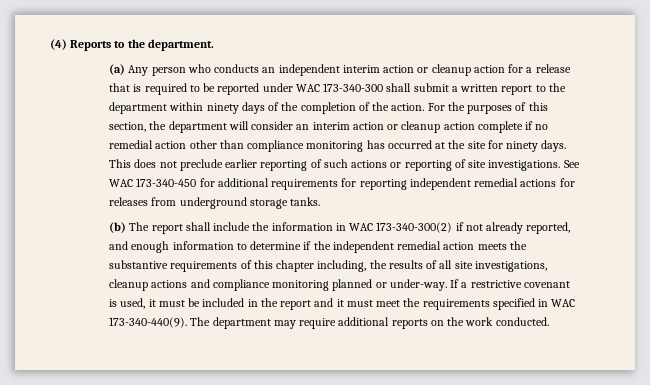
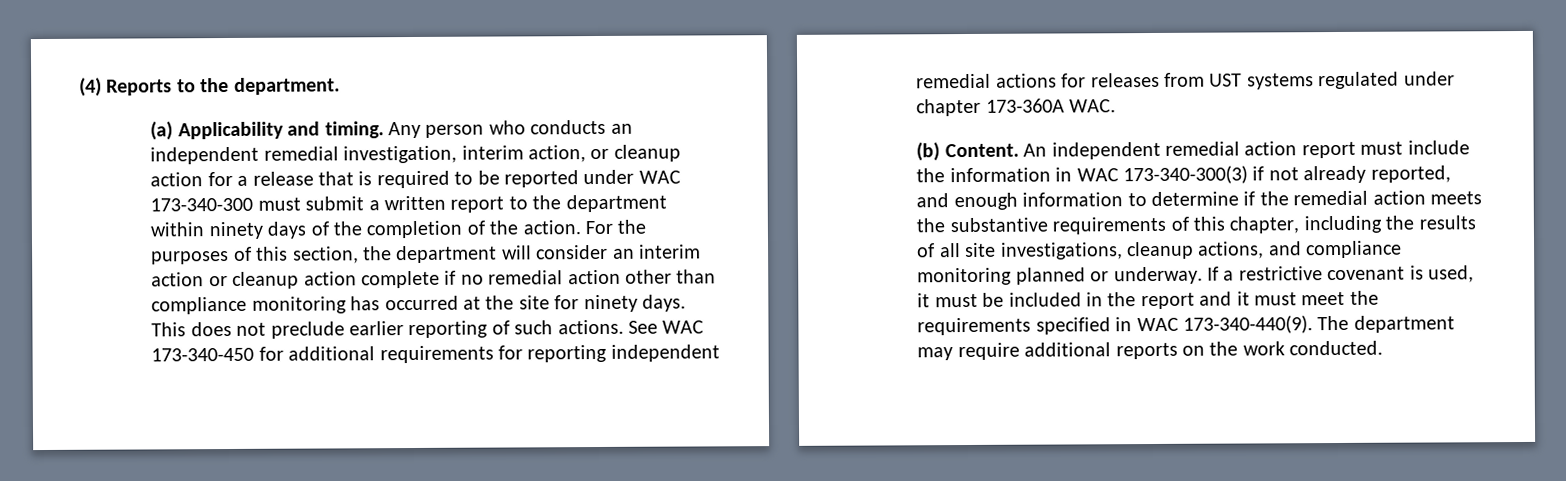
- (a) Any person who conducts an independent interim action or cleanup action for a release that is required to be reported under WAC 173-340-300 shall submit a written report to the department within ninety days of the completion of the action.
+ (a) Applicability and timing. Any person who conducts an independent remedial investigation, interim action, or cleanup action for a release that is required to be reported under WAC 173-340-300 must submit a written report to the department within ninety days of the completion of the action.
- This does not preclude earlier reporting of such actions or reporting of site investigations.
+ This does not preclude earlier reporting of such actions.
- See WAC 173-340-450 for additional requirements for reporting independent remedial actions for releases from underground storage tanks.
- (b) The report shall include the information in WAC 173-340-300(2) if not already reported, and enough information to determine if the independent remedial action meets the substantive requirements of this chapter including, the results of all site investigations, cleanup actions and compliance monitoring planned or under-way.
+ See WAC 173-340-450 for additional requirements for reporting independent remedial actions for releases from UST systems regulated under chapter 173-360A WAC.
+ (b) Content. An independent remedial action report must include the information in WAC 173-340-300(3) if not already reported, and enough information to determine if the remedial action meets the substantive requirements of this chapter, including the results of all site investigations, cleanup actions, and compliance monitoring planned or underway.

